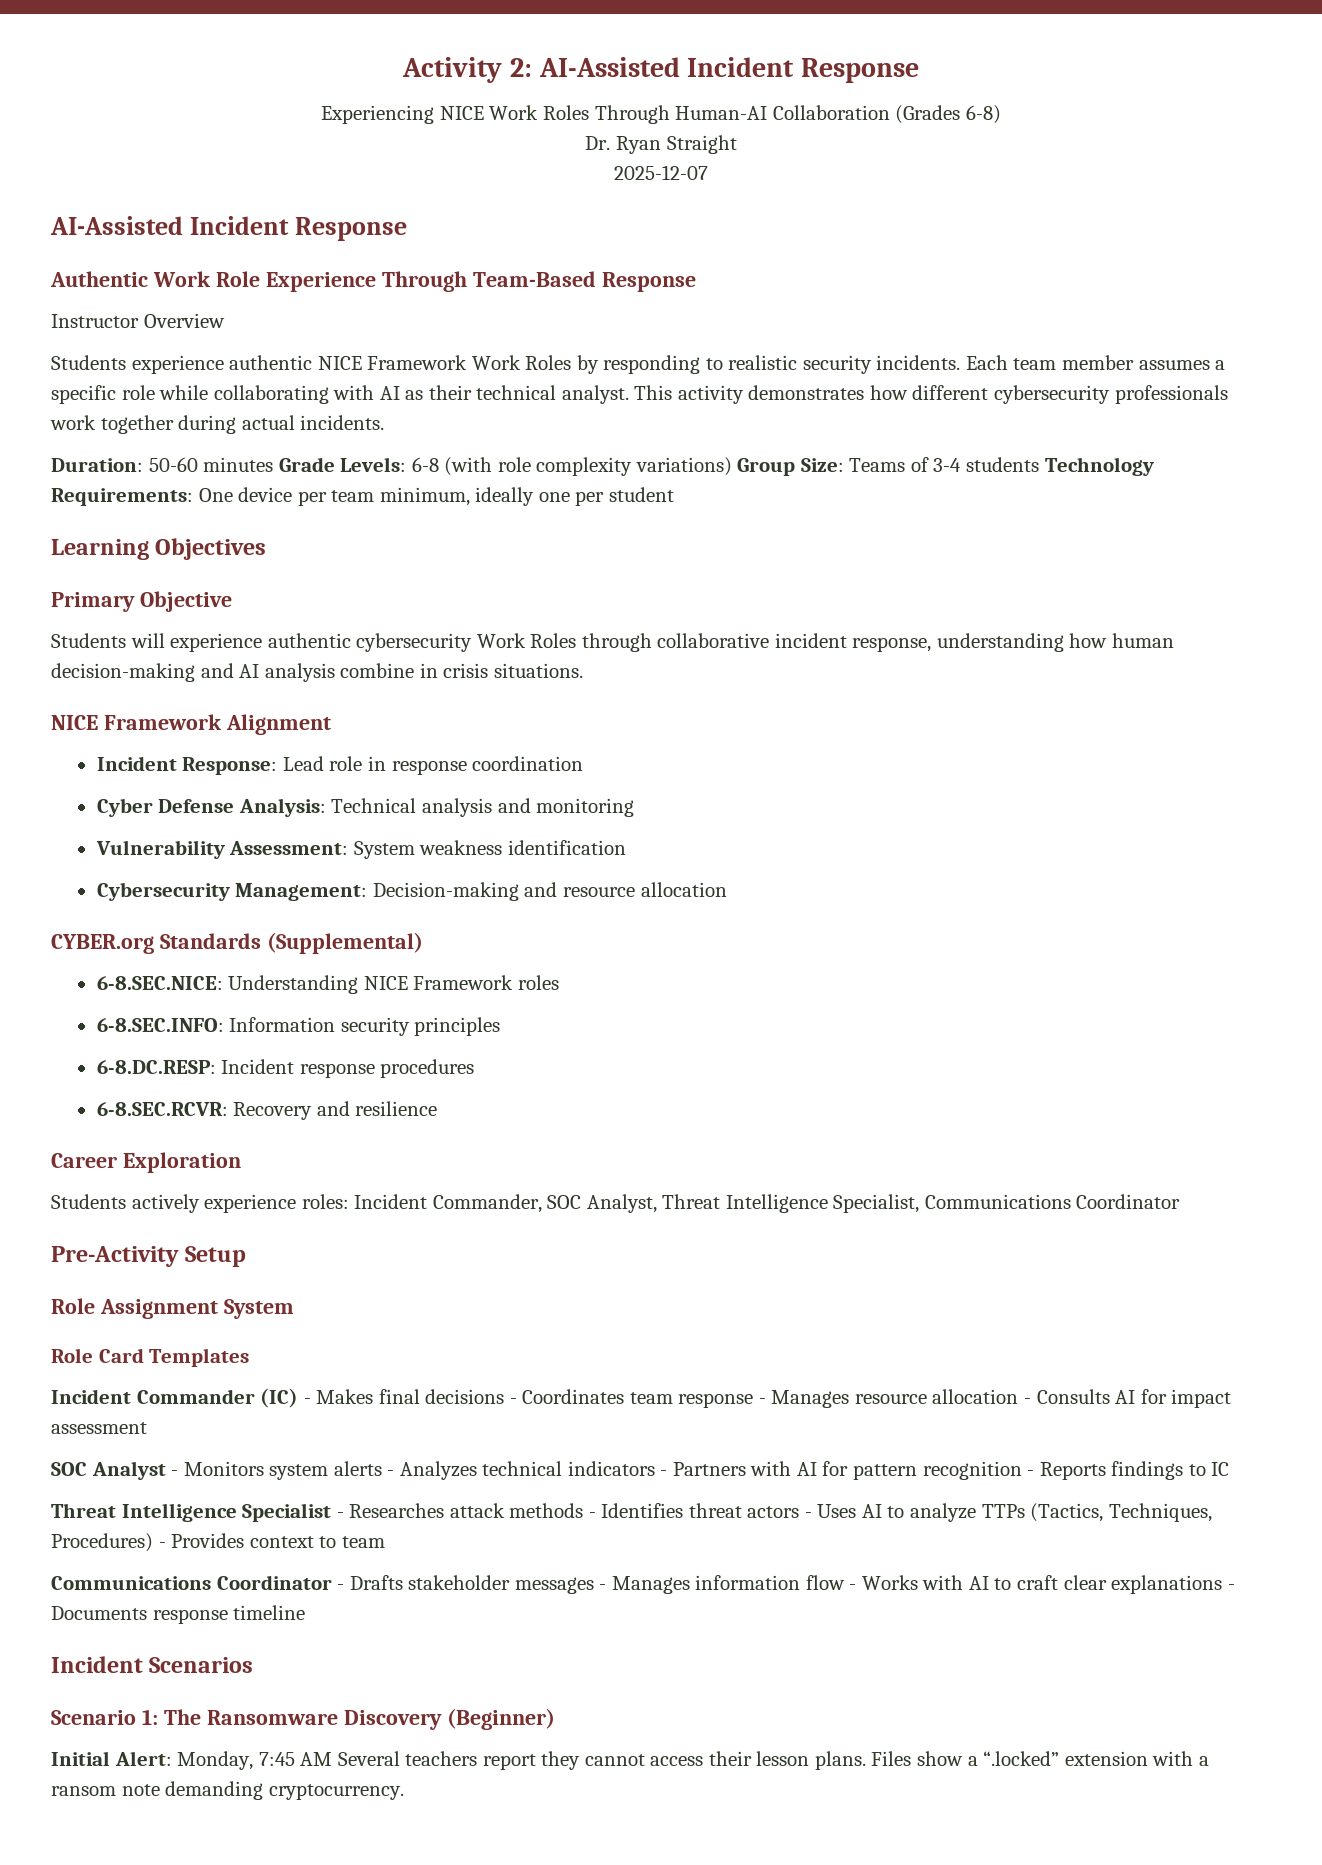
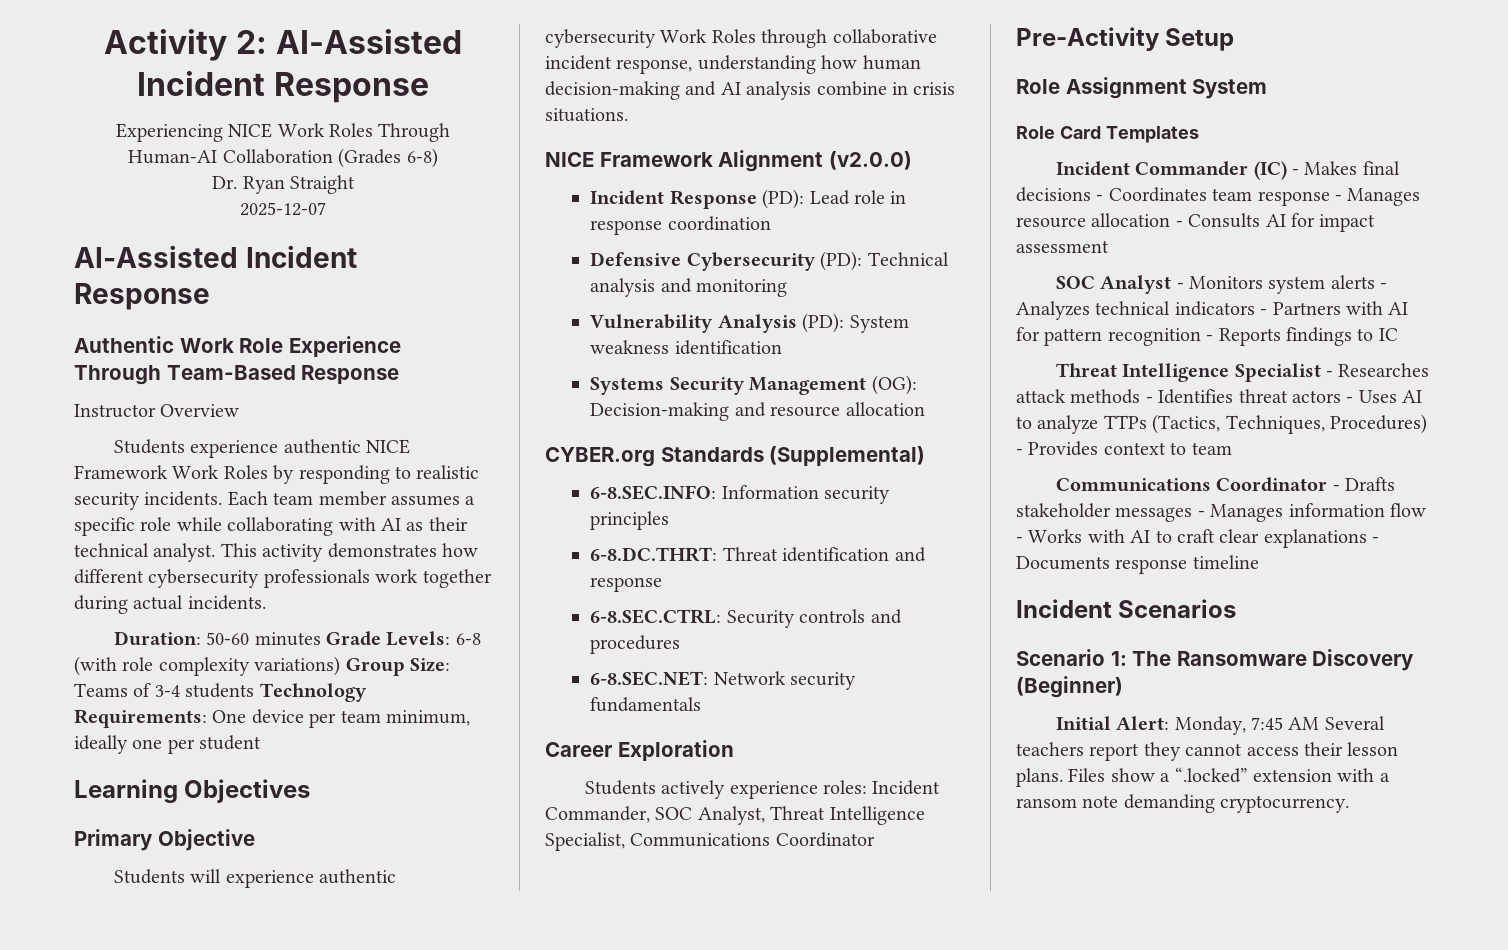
- NICE Framework Alignment
- Incident Response: Lead role in response coordination
+ NICE Framework Alignment (v2.0.0)
+ Incident Response (PD): Lead role in response coordination
- Cyber Defense Analysis: Technical analysis and monitoring
+ Defensive Cybersecurity (PD): Technical analysis and monitoring
- Vulnerability Assessment: System weakness identification
+ Vulnerability Analysis (PD): System weakness identification
- Cybersecurity Management: Decision-making and resource allocation
+ Systems Security Management (OG): Decision-making and resource allocation
- 6-8.SEC.NICE: Understanding NICE Framework roles
- 6-8.DC.RESP: Incident response procedures
- 6-8.SEC.RCVR: Recovery and resilience
+ 6-8.DC.THRT: Threat identification and response
+ 6-8.SEC.CTRL: Security controls and procedures
+ 6-8.SEC.NET: Network security fundamentals

